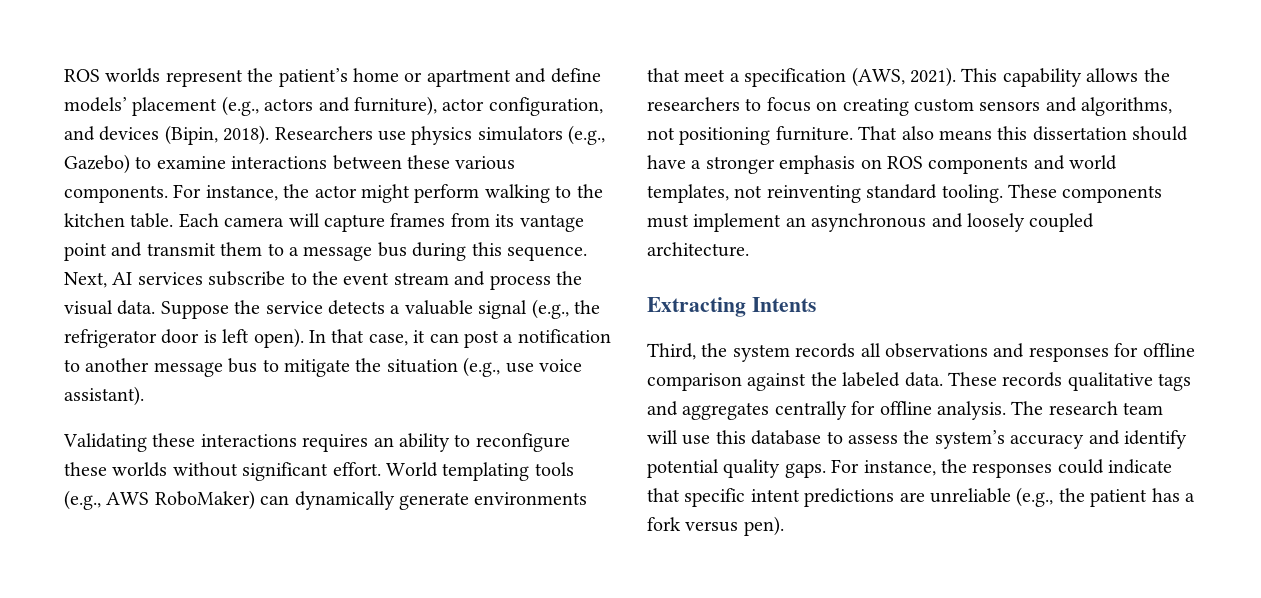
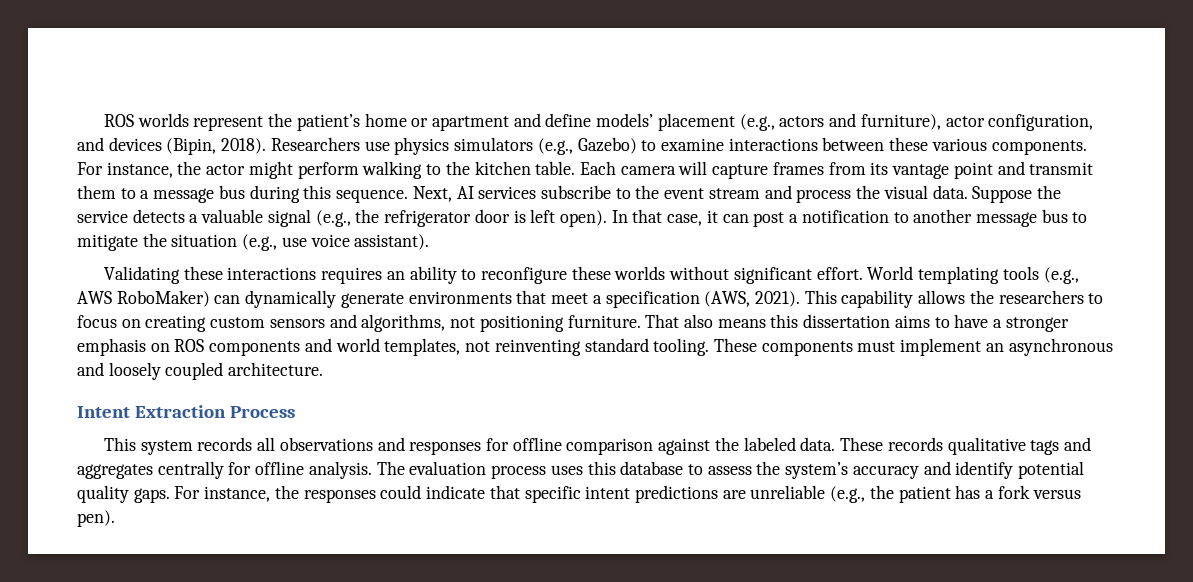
- That also means this dissertation should have a stronger emphasis on ROS components and world templates, not reinventing standard tooling.
+ That also means this dissertation aims to have a stronger emphasis on ROS components and world templates, not reinventing standard tooling.
- Extracting Intents
- Third, the system records all observations and responses for offline comparison against the labeled data.
+ Intent Extraction Process
+ This system records all observations and responses for offline comparison against the labeled data.
- The research team will use this database to assess the system’s accuracy and identify potential quality gaps.
+ The evaluation process uses this database to assess the system’s accuracy and identify potential quality gaps.

